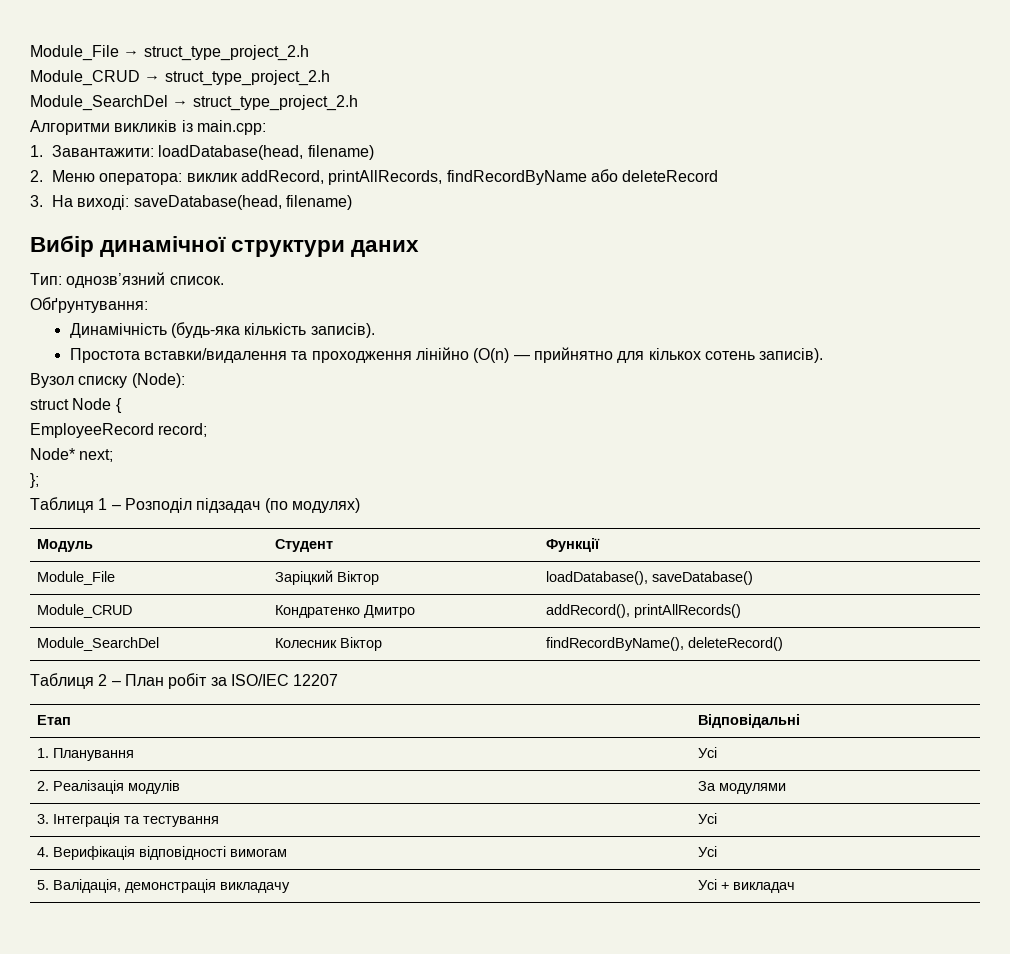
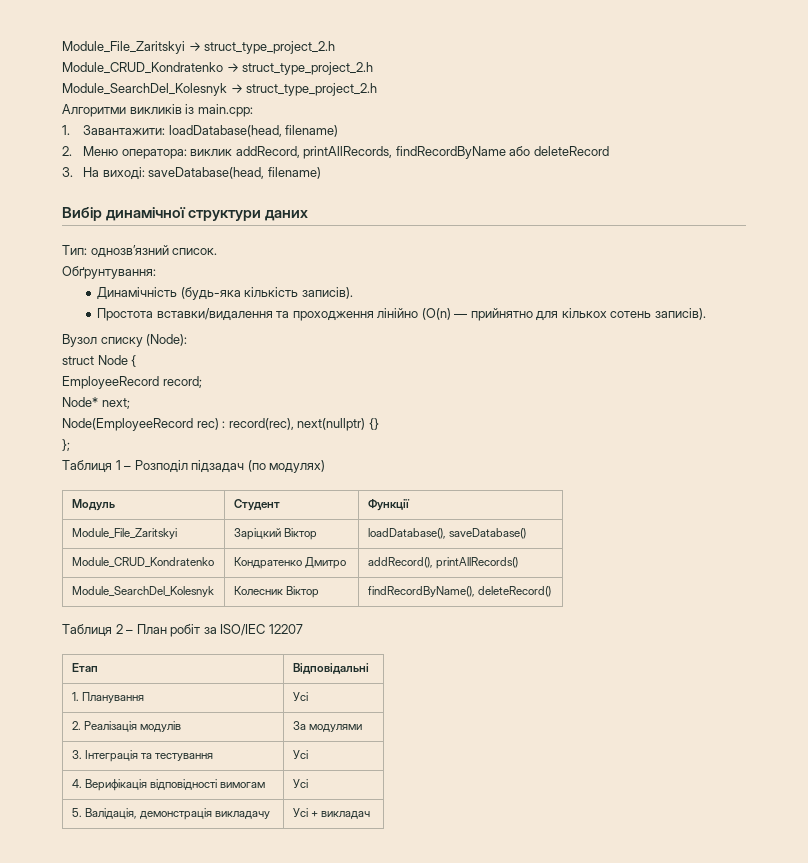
- Module_File → struct_type_project_2.h
- Module_CRUD → struct_type_project_2.h
- Module_SearchDel → struct_type_project_2.h
+ Module_File_Zaritskyi → struct_type_project_2.h
+ Module_CRUD_Kondratenko → struct_type_project_2.h
+ Module_SearchDel_Kolesnyk → struct_type_project_2.h
+ Node(EmployeeRecord rec) : record(rec), next(nullptr) {}
- Module_File | Заріцкий Віктор | loadDatabase(), saveDatabase()
+ Module_File_Zaritskyi | Заріцкий Віктор | loadDatabase(), saveDatabase()
- Module_CRUD | Кондратенко Дмитро | addRecord(), printAllRecords()
+ Module_CRUD_Kondratenko | Кондратенко Дмитро | addRecord(), printAllRecords()
- Module_SearchDel | Колесник Віктор | findRecordByName(), deleteRecord()
+ Module_SearchDel_Kolesnyk | Колесник Віктор | findRecordByName(), deleteRecord()

